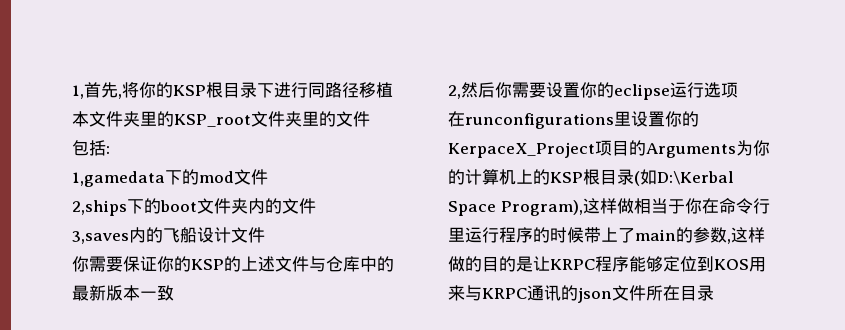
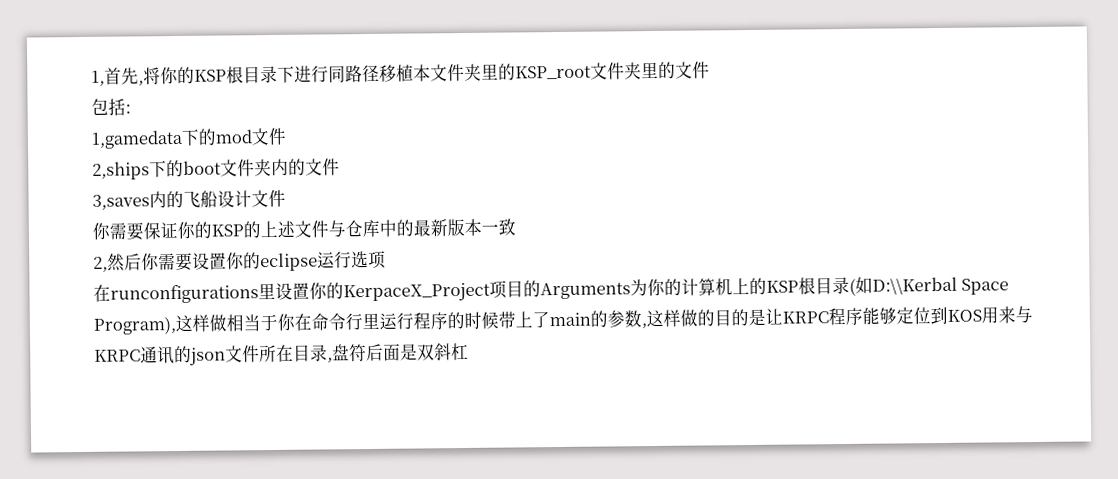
- 在runconfigurations里设置你的KerpaceX_Project项目的Arguments为你的计算机上的KSP根目录(如D:\Kerbal Space Program),这样做相当于你在命令行里运行程序的时候带上了main的参数,这样做的目的是让KRPC程序能够定位到KOS用来与KRPC通讯的json文件所在目录
+ 在runconfigurations里设置你的KerpaceX_Project项目的Arguments为你的计算机上的KSP根目录(如D:\\Kerbal Space Program),这样做相当于你在命令行里运行程序的时候带上了main的参数,这样做的目的是让KRPC程序能够定位到KOS用来与KRPC通讯的json文件所在目录,盘符后面是双斜杠

